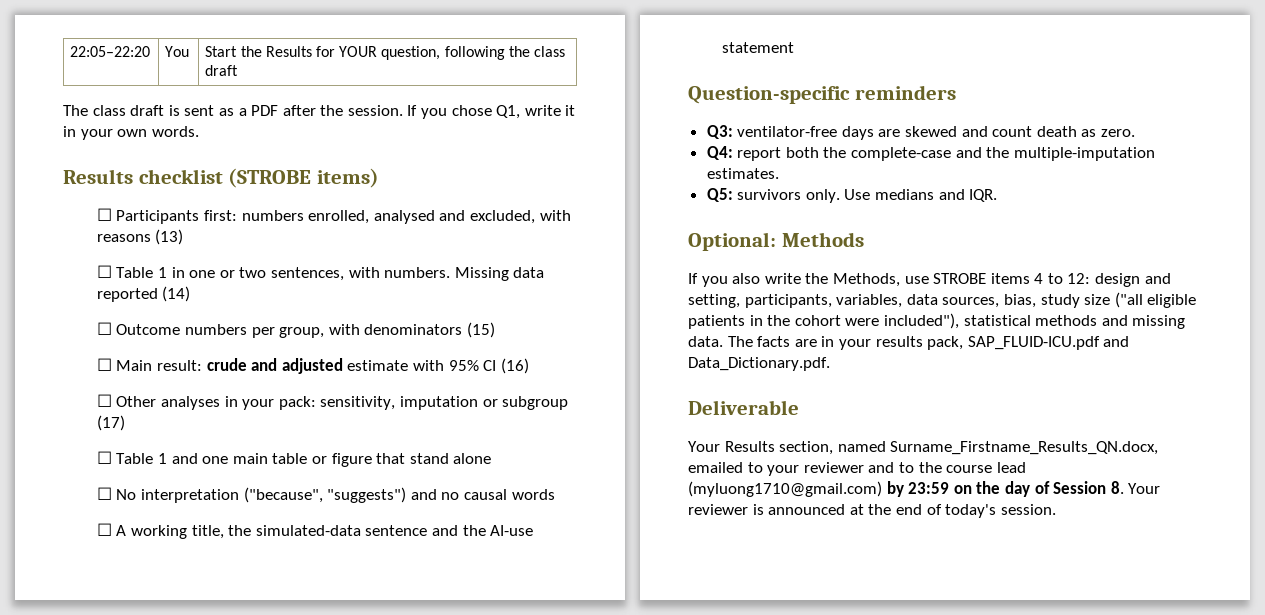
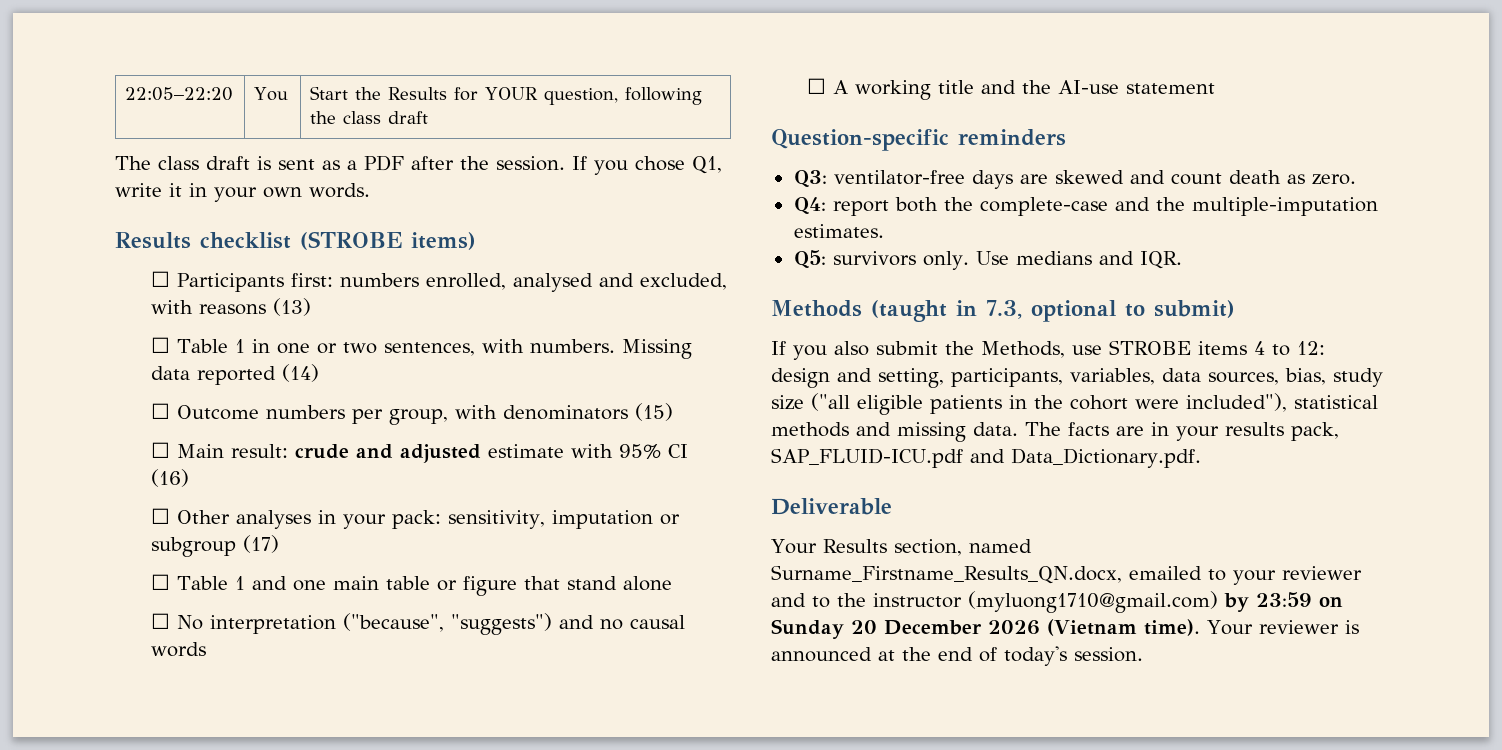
- ☐ A working title, the simulated-data sentence and the AI-use statement
+ ☐ A working title and the AI-use statement
- Optional: Methods
+ Methods (taught in 7.3, optional to submit)
- If you also write the Methods, use STROBE items 4 to 12: design and setting, participants, variables, data sources, bias, study size ("all eligible patients in the cohort were included"), statistical methods and missing data.
+ If you also submit the Methods, use STROBE items 4 to 12: design and setting, participants, variables, data sources, bias, study size ("all eligible patients in the cohort were included"), statistical methods and missing data.
- Your Results section, named Surname_Firstname_Results_QN.docx, emailed to your reviewer and to the course lead (myluong1710@gmail.com) by 23:59 on the day of Session 8. Your reviewer is announced at the end of today's session.
+ Your Results section, named Surname_Firstname_Results_QN.docx, emailed to your reviewer and to the instructor (myluong1710@gmail.com) by 23:59 on Sunday 20 December 2026 (Vietnam time). Your reviewer is announced at the end of today's session.

